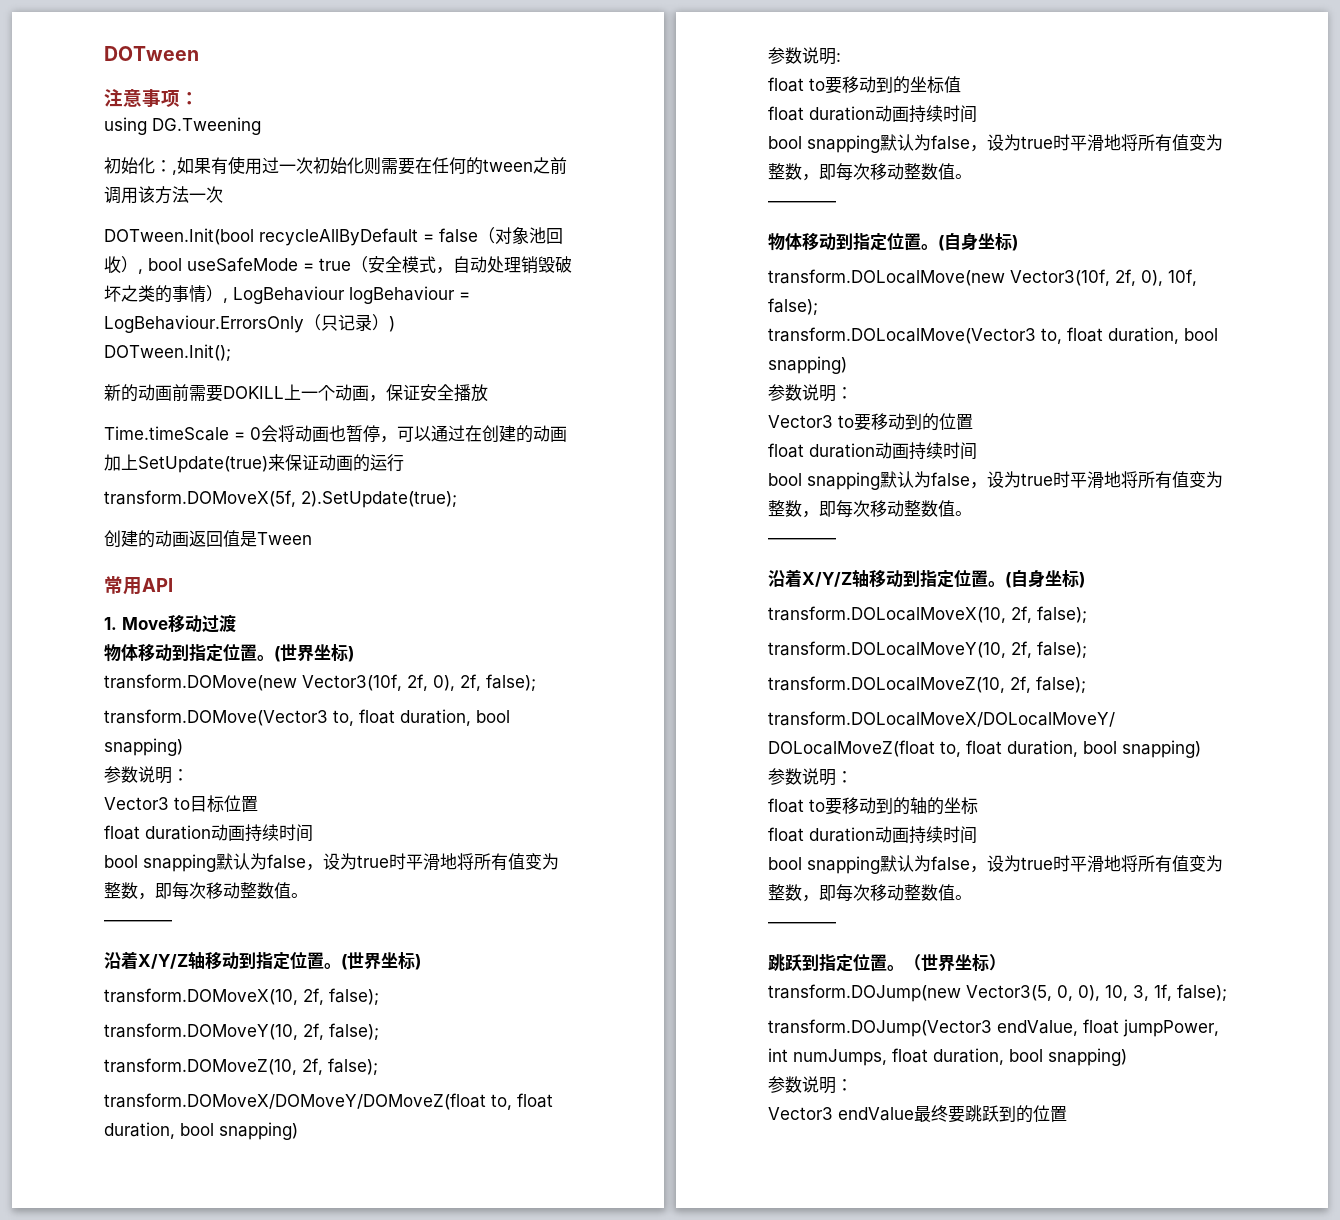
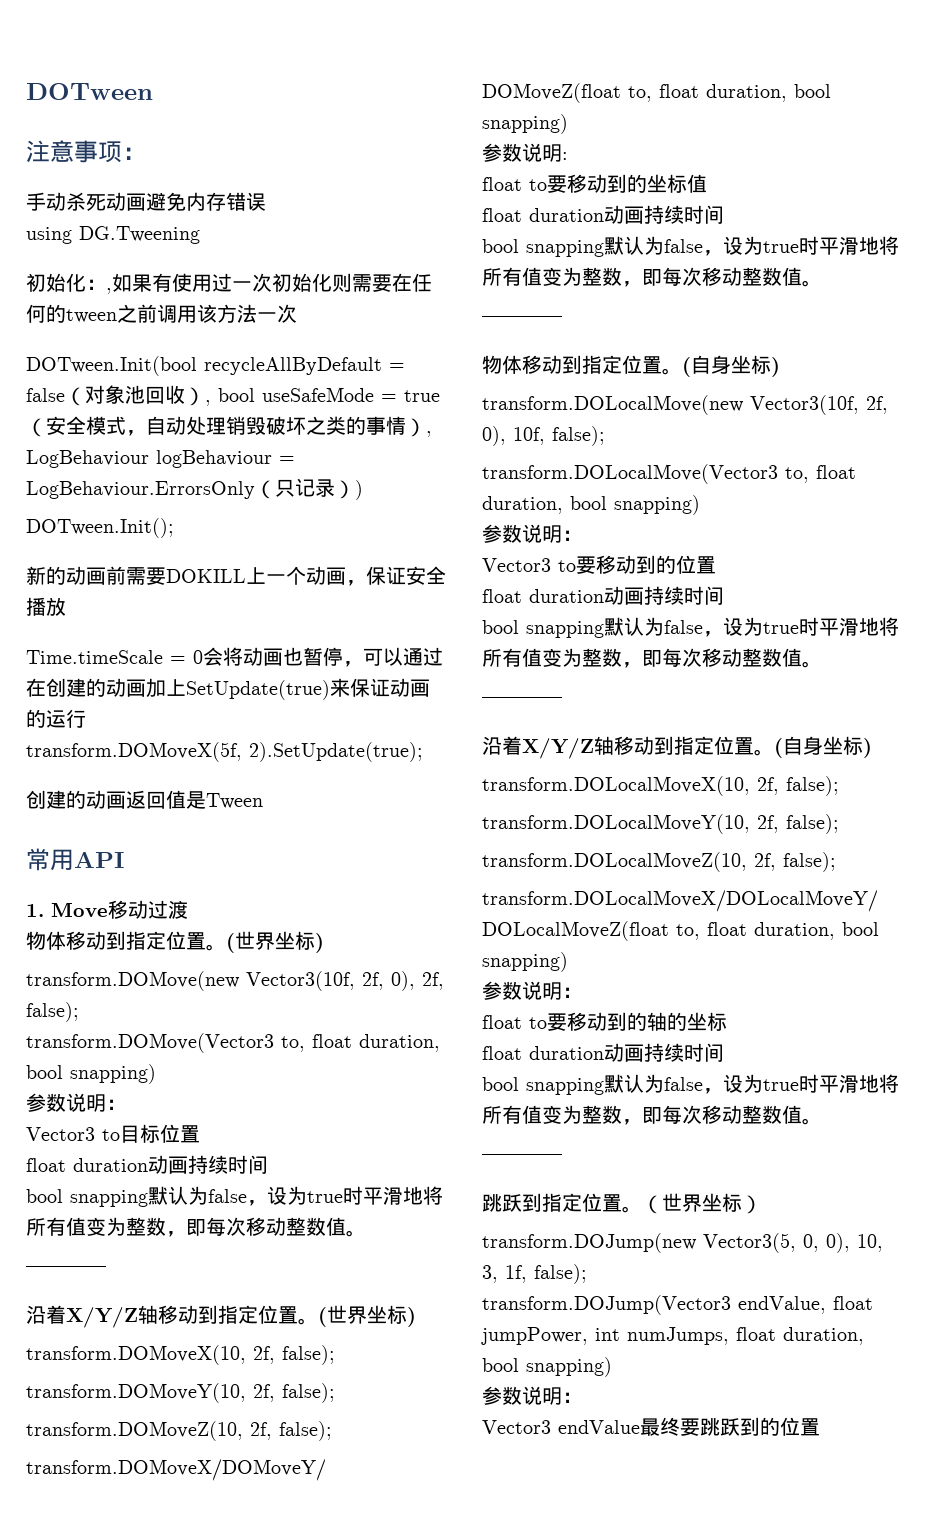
+ 手动杀死动画避免内存错误

